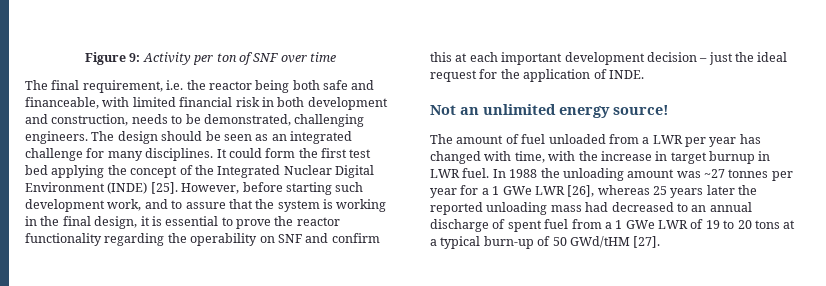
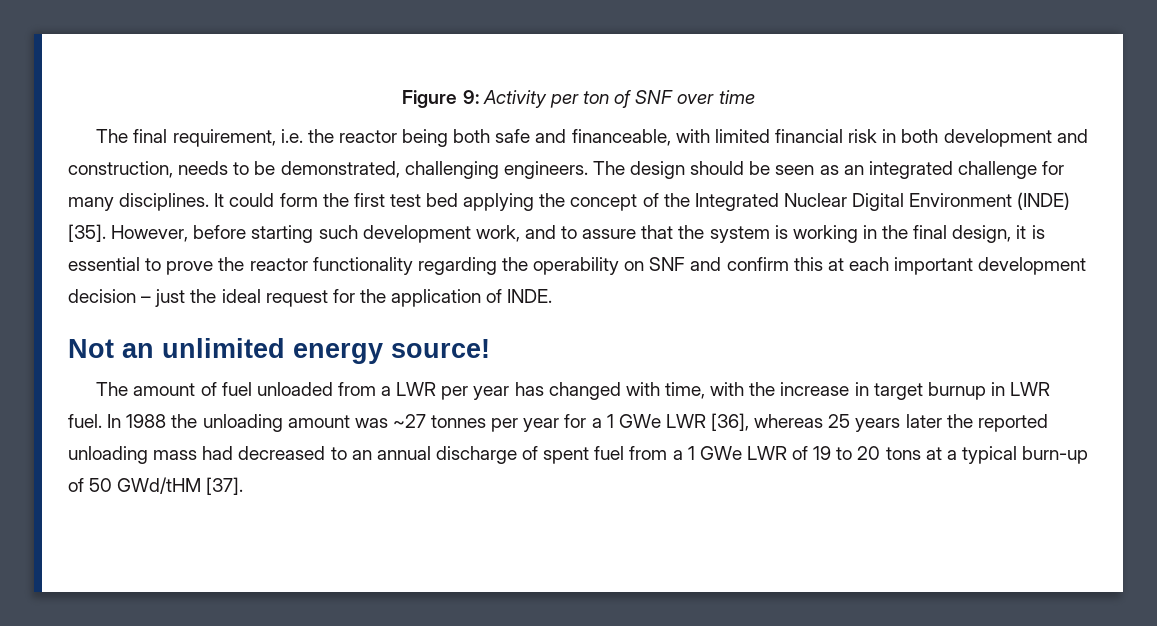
- It could form the first test bed applying the concept of the Integrated Nuclear Digital Environment (INDE) [25].
+ It could form the first test bed applying the concept of the Integrated Nuclear Digital Environment (INDE) [35].
- In 1988 the unloading amount was ~27 tonnes per year for a 1 GWe LWR [26], whereas 25 years later the reported unloading mass had decreased to an annual discharge of spent fuel from a 1 GWe LWR of 19 to 20 tons at a typical burn-up of 50 GWd/tHM [27].
+ In 1988 the unloading amount was ~27 tonnes per year for a 1 GWe LWR [36], whereas 25 years later the reported unloading mass had decreased to an annual discharge of spent fuel from a 1 GWe LWR of 19 to 20 tons at a typical burn-up of 50 GWd/tHM [37].

